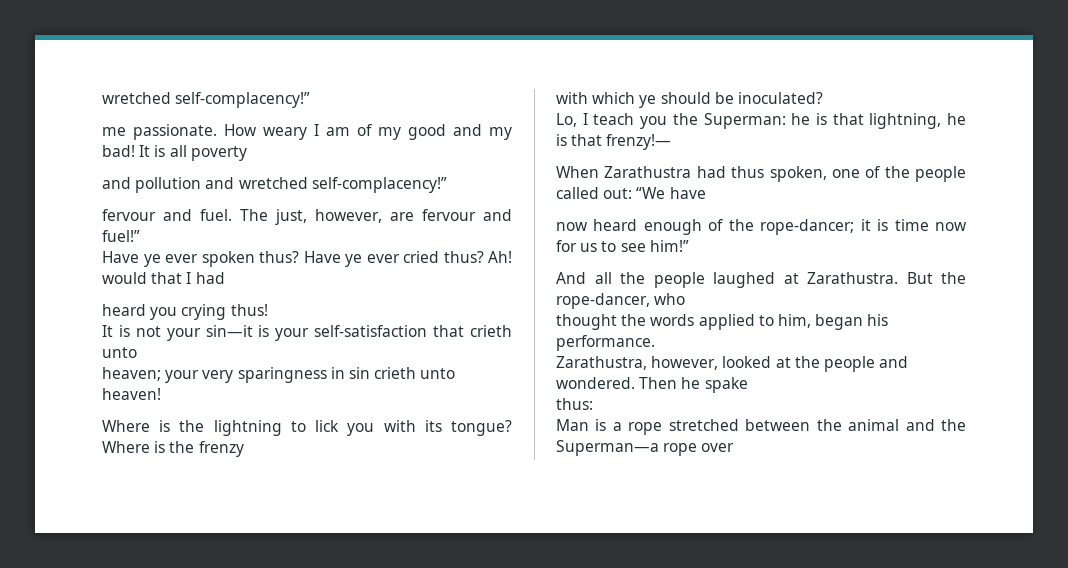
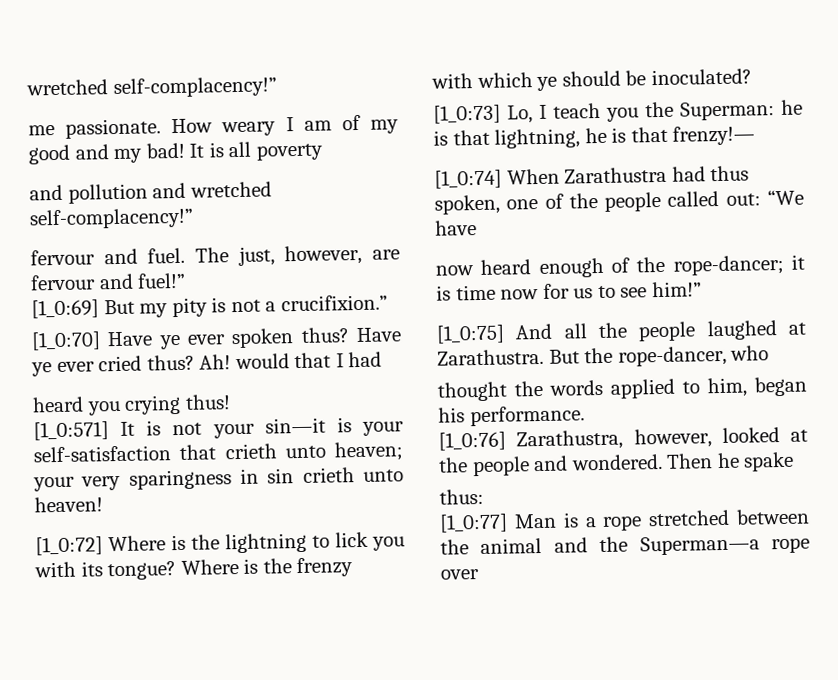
- Have ye ever spoken thus?
+ [1_0:69] But my pity is not a crucifixion.”
+ [1_0:70] Have ye ever spoken thus?
- It is not your sin—it is your self-satisfaction that crieth unto
- heaven; your very sparingness in sin crieth unto heaven!
+ [1_0:571] It is not your sin—it is your self-satisfaction that crieth unto heaven; your very sparingness in sin crieth unto heaven!
- Where is the lightning to lick you with its tongue?
+ [1_0:72] Where is the lightning to lick you with its tongue?
- Lo, I teach you the Superman: he is that lightning, he is that frenzy!—
+ [1_0:73] Lo, I teach you the Superman: he is that lightning, he is that frenzy!—
- When Zarathustra had thus spoken, one of the people called out: “We have
+ [1_0:74] When Zarathustra had thus spoken, one of the people called out: “We have
- And all the people laughed at Zarathustra.
+ [1_0:75] And all the people laughed at Zarathustra.
- Zarathustra, however, looked at the people and wondered.
+ [1_0:76] Zarathustra, however, looked at the people and wondered.
- Man is a rope stretched between the animal and the Superman—a rope over
+ [1_0:77] Man is a rope stretched between the animal and the Superman—a rope over

